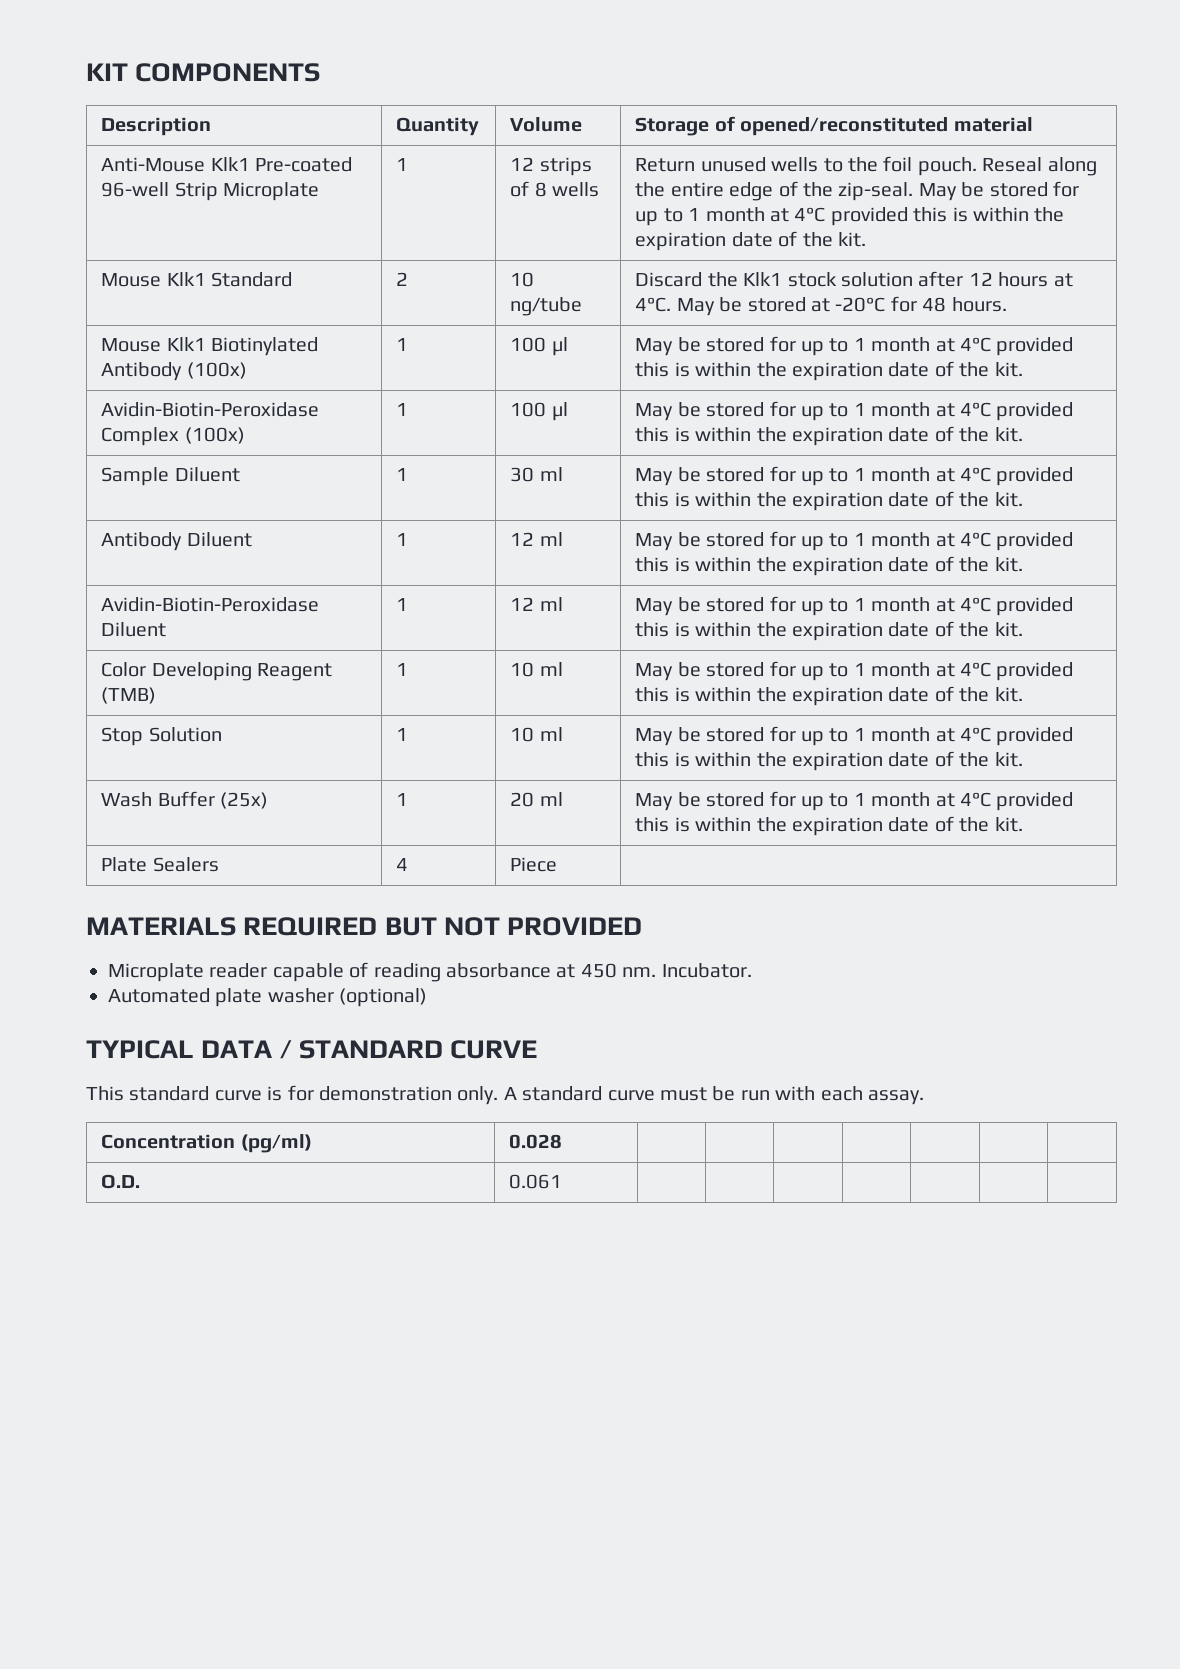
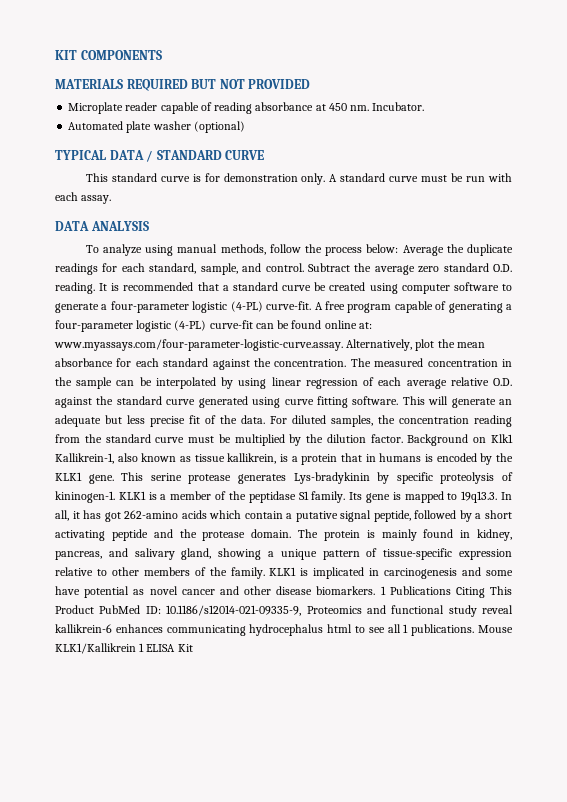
- Description | Quantity | Volume | Storage of opened/reconstituted material
- Anti-Mouse Klk1 Pre-coated 96-well Strip Microplate | 1 | 12 strips of 8 wells | Return unused wells to the foil pouch. Reseal along the entire edge of the zip-seal. May be stored for up to 1 month at 4°C provided this is within the expiration date of the kit.
- Mouse Klk1 Standard | 2 | 10 ng/tube | Discard the Klk1 stock solution after 12 hours at 4°C. May be stored at -20°C for 48 hours.
- Mouse Klk1 Biotinylated Antibody (100x) | 1 | 100 µl | May be stored for up to 1 month at 4°C provided this is within the expiration date of the kit.
- Avidin-Biotin-Peroxidase Complex (100x) | 1 | 100 µl | May be stored for up to 1 month at 4°C provided this is within the expiration date of the kit.
- Sample Diluent | 1 | 30 ml | May be stored for up to 1 month at 4°C provided this is within the expiration date of the kit.
- Antibody Diluent | 1 | 12 ml | May be stored for up to 1 month at 4°C provided this is within the expiration date of the kit.
- Avidin-Biotin-Peroxidase Diluent | 1 | 12 ml | May be stored for up to 1 month at 4°C provided this is within the expiration date of the kit.
- Color Developing Reagent (TMB) | 1 | 10 ml | May be stored for up to 1 month at 4°C provided this is within the expiration date of the kit.
- Stop Solution | 1 | 10 ml | May be stored for up to 1 month at 4°C provided this is within the expiration date of the kit.
- Wash Buffer (25x) | 1 | 20 ml | May be stored for up to 1 month at 4°C provided this is within the expiration date of the kit.
- Plate Sealers | 4 | Piece |
- Concentration (pg/ml) | 0.028 | | | | | | |
- O.D. | 0.061 | | | | | | |
+ DATA ANALYSIS
+ To analyze using manual methods, follow the process below: Average the duplicate readings for each standard, sample, and control. Subtract the average zero standard O.D. reading. It is recommended that a standard curve be created using computer software to generate a four-parameter logistic (4-PL) curve-fit. A free program capable of generating a four-parameter logistic (4-PL) curve-fit can be found online at: www.myassays.com/four-parameter-logistic-curve.assay. Alternatively, plot the mean absorbance for each standard against the concentration. The measured concentration in the sample can be interpolated by using linear regression of each average relative O.D. against the standard curve generated using curve fitting software. This will generate an adequate but less precise fit of the data. For diluted samples, the concentration reading from the standard curve must be multiplied by the dilution factor. Background on Klk1 Kallikrein-1, also known as tissue kallikrein, is a protein that in humans is encoded by the KLK1 gene. This serine protease generates Lys-bradykinin by specific proteolysis of kininogen-1. KLK1 is a member of the peptidase S1 family. Its gene is mapped to 19q13.3. In all, it has got 262-amino acids which contain a putative signal peptide, followed by a short activating peptide and the protease domain. The protein is mainly found in kidney, pancreas, and salivary gland, showing a unique pattern of tissue-specific expression relative to other members of the family. KLK1 is implicated in carcinogenesis and some have potential as novel cancer and other disease biomarkers. 1 Publications Citing This Product PubMed ID: 10.1186/s12014-021-09335-9, Proteomics and functional study reveal kallikrein-6 enhances communicating hydrocephalus html to see all 1 publications. Mouse KLK1/Kallikrein 1 ELISA Kit

